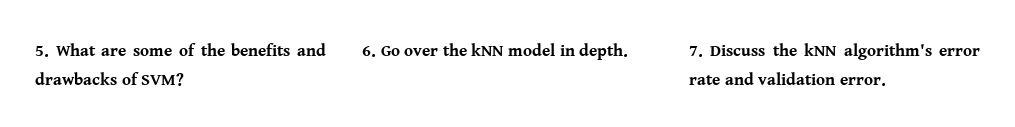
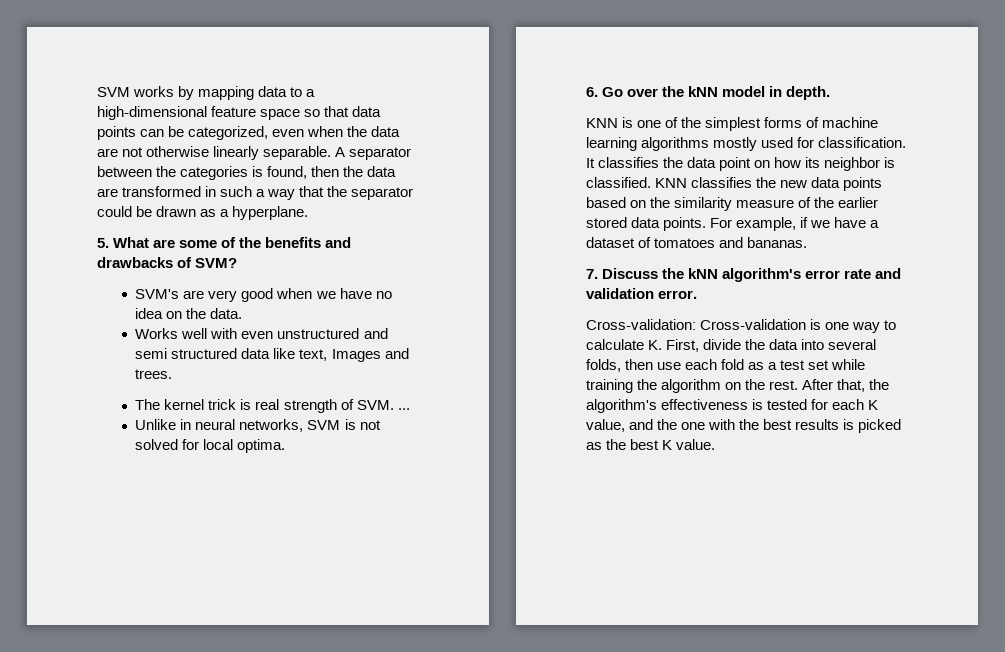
+ SVM works by mapping data to a high-dimensional feature space so that data points can be categorized, even when the data are not otherwise linearly separable. A separator between the categories is found, then the data are transformed in such a way that the separator could be drawn as a hyperplane.
+ SVM's are very good when we have no idea on the data.
+ Works well with even unstructured and semi structured data like text, Images and trees.
+ The kernel trick is real strength of SVM. ...
+ Unlike in neural networks, SVM is not solved for local optima.
+ KNN is one of the simplest forms of machine learning algorithms mostly used for classification. It classifies the data point on how its neighbor is classified. KNN classifies the new data points based on the similarity measure of the earlier stored data points. For example, if we have a dataset of tomatoes and bananas.
+ Cross-validation: Cross-validation is one way to calculate K. First, divide the data into several folds, then use each fold as a test set while training the algorithm on the rest. After that, the algorithm's effectiveness is tested for each K value, and the one with the best results is picked as the best K value.

